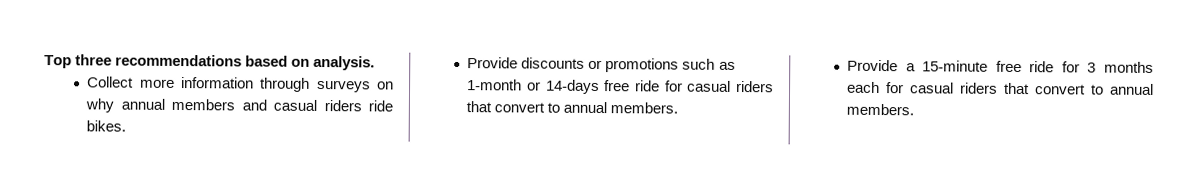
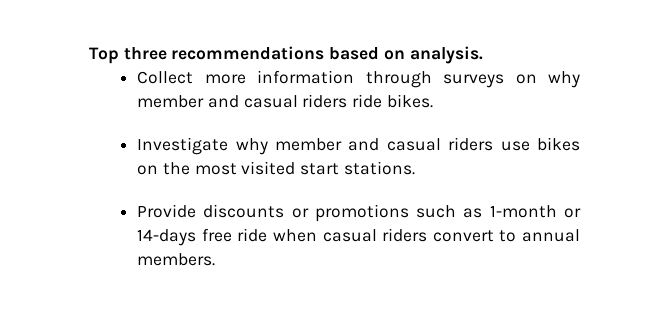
- Collect more information through surveys on why annual members and casual riders ride bikes.
+ Collect more information through surveys on why member and casual riders ride bikes.
+ Investigate why member and casual riders use bikes on the most visited start stations.
- Provide discounts or promotions such as 1-month or 14-days free ride for casual riders that convert to annual members.
- Provide a 15-minute free ride for 3 months each for casual riders that convert to annual members.
+ Provide discounts or promotions such as 1-month or 14-days free ride when casual riders convert to annual members.

